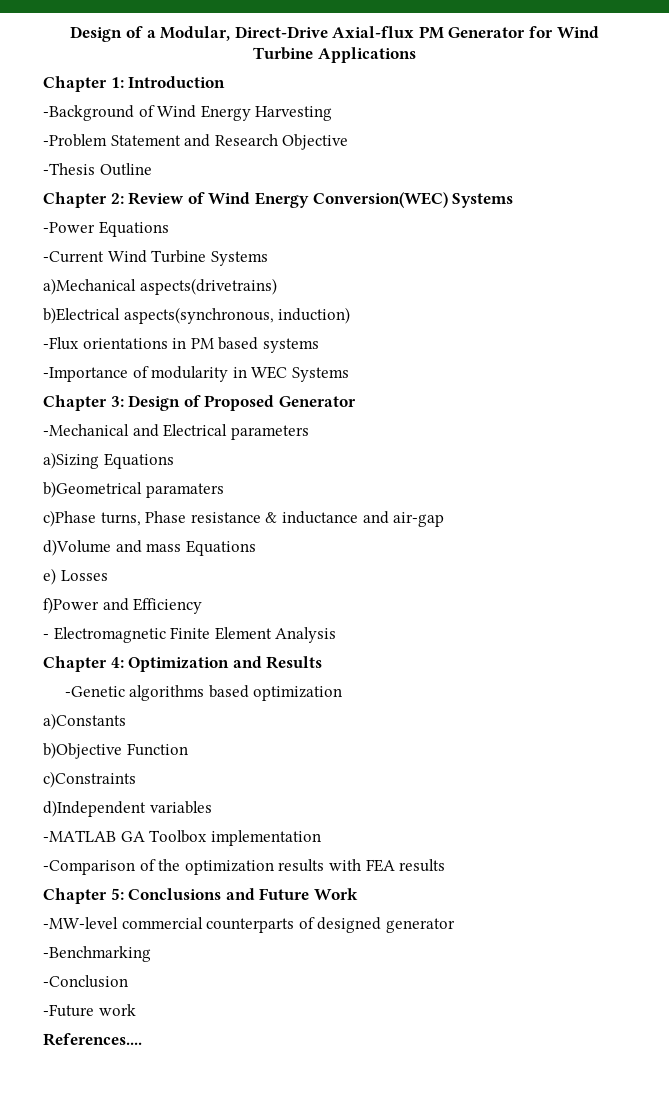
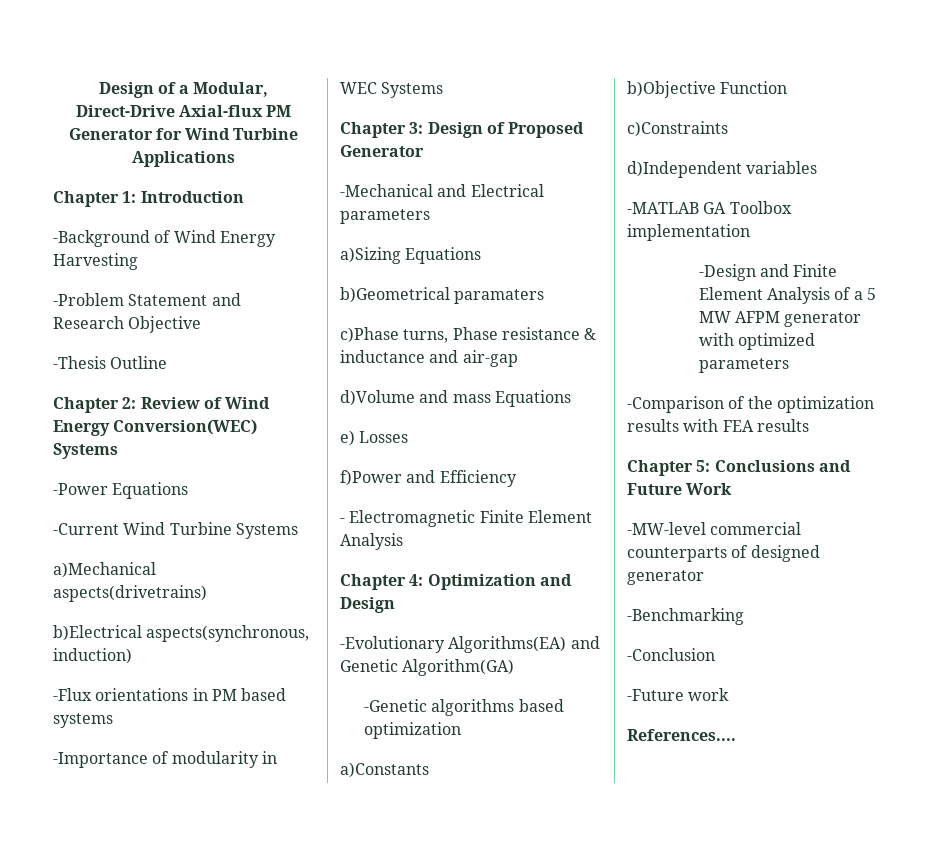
- Chapter 4: Optimization and Results
+ Chapter 4: Optimization and Design
+ -Evolutionary Algorithms(EA) and Genetic Algorithm(GA)
+ -Design and Finite Element Analysis of a 5 MW AFPM generator with optimized parameters

